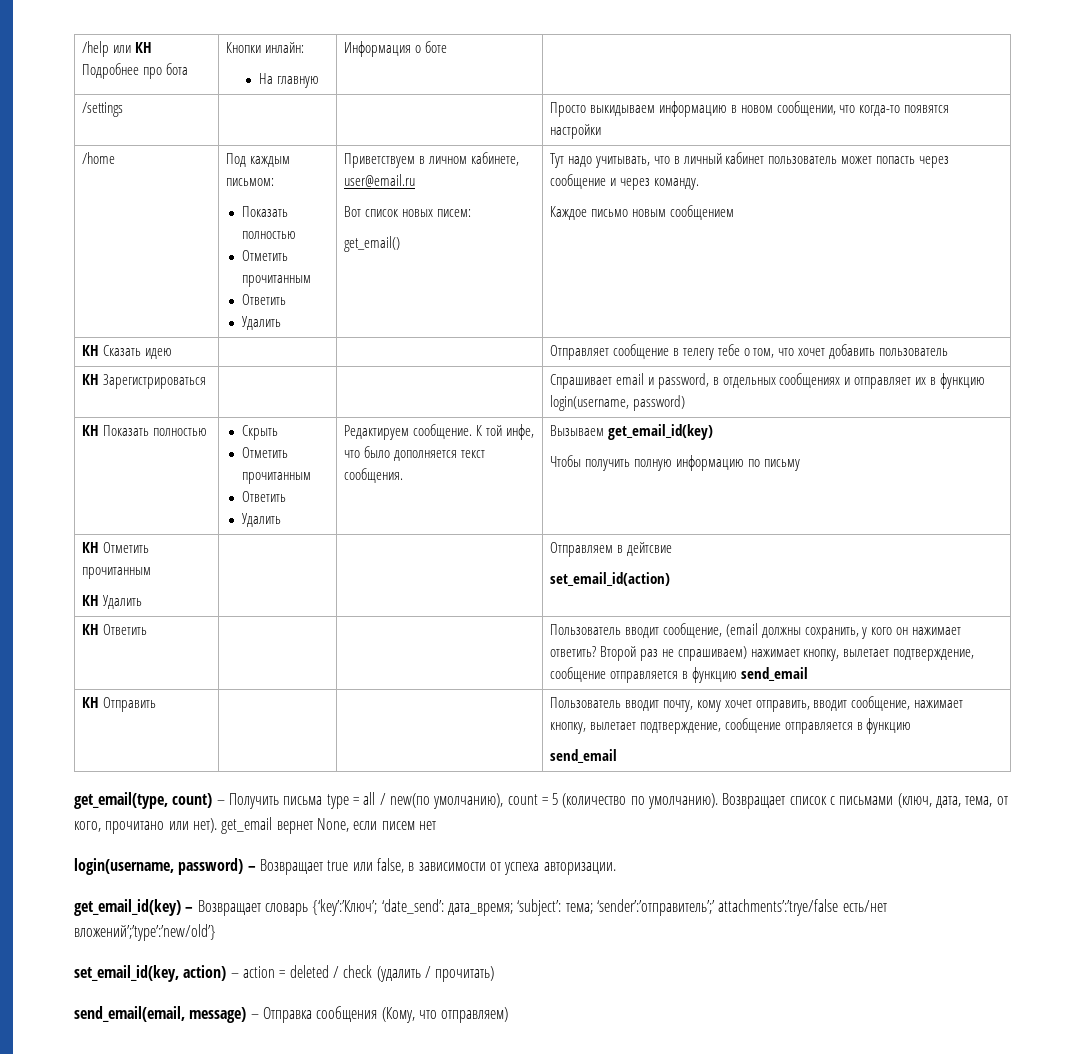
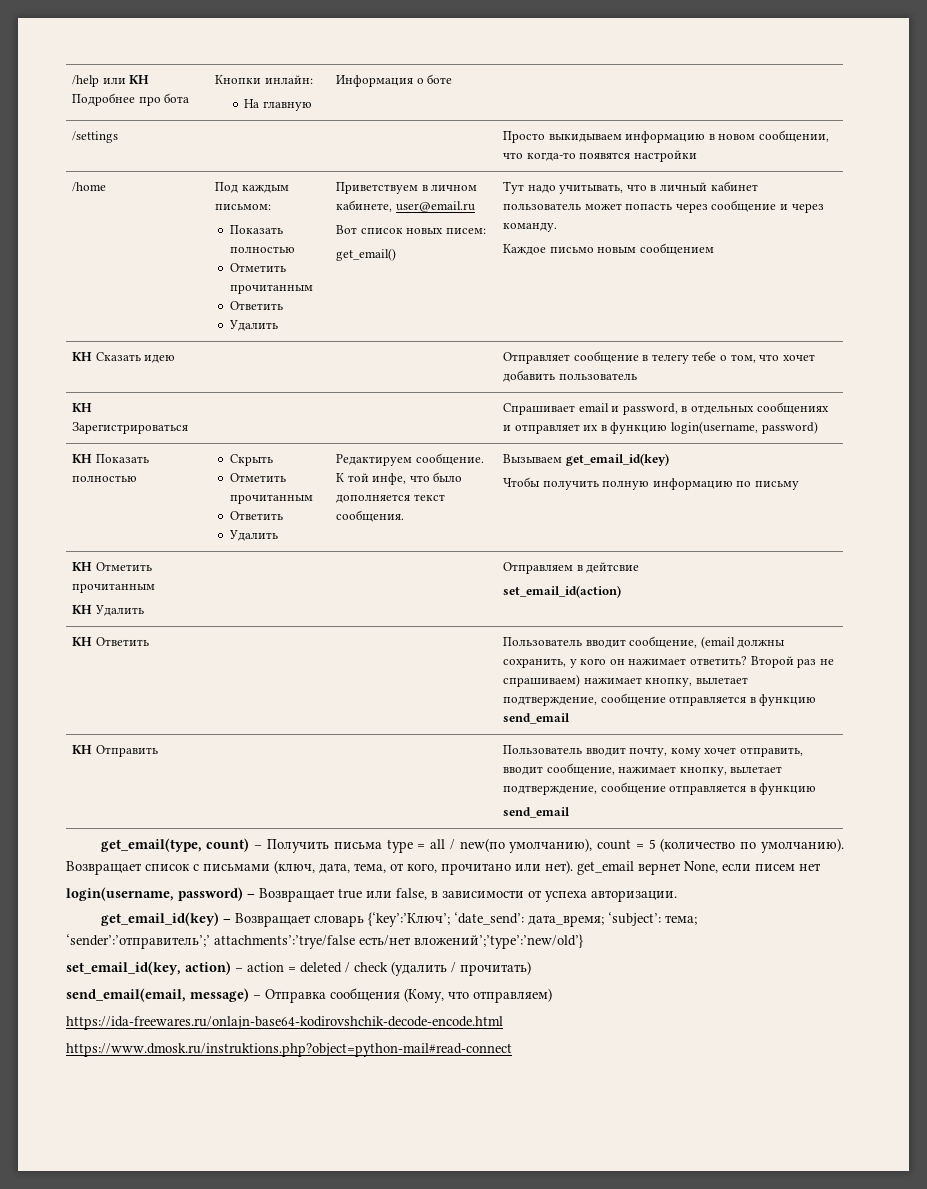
+ https://ida-freewares.ru/onlajn-base64-kodirovshchik-decode-encode.html
+ https://www.dmosk.ru/instruktions.php?object=python-mail#read-connect

